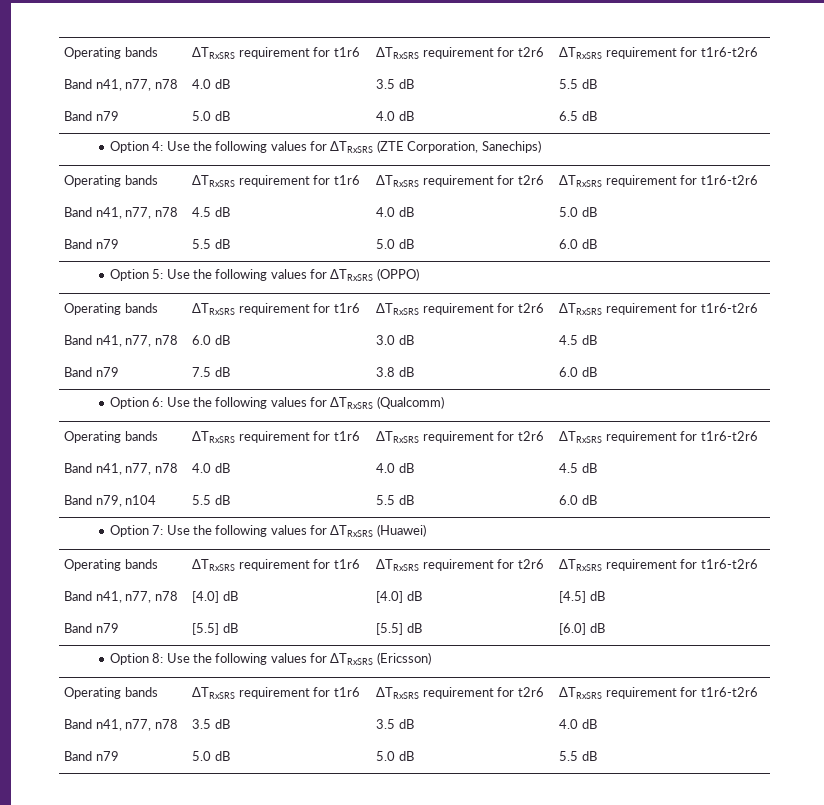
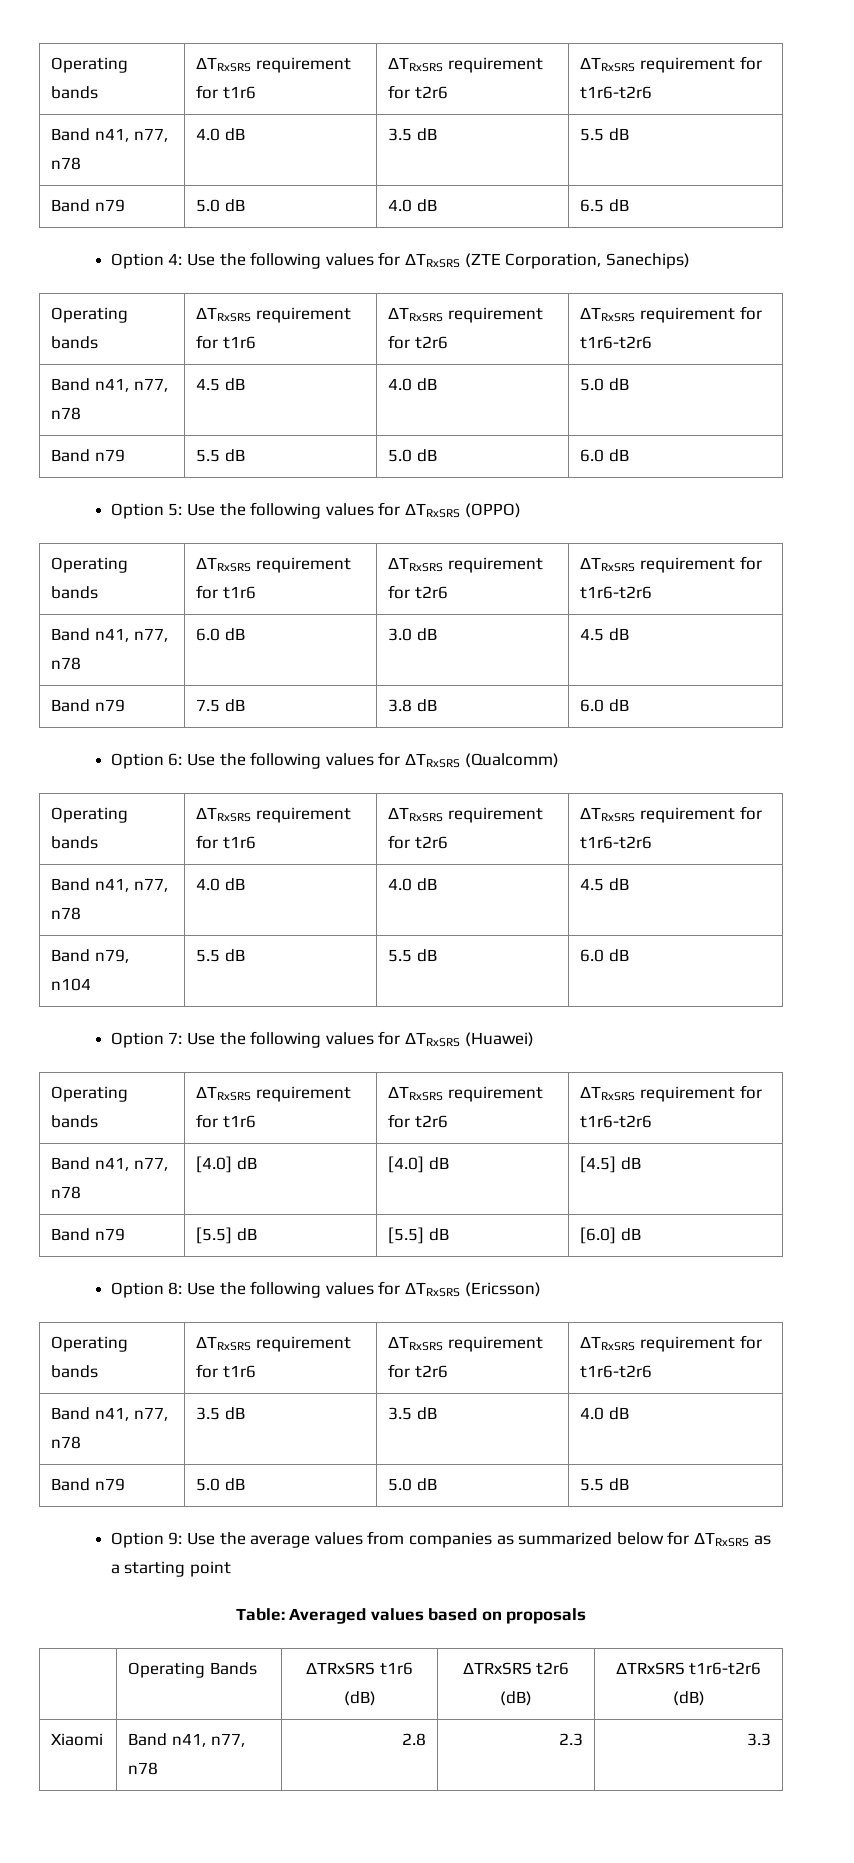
+ Option 9: Use the average values from companies as summarized below for ΔTRxSRS as a starting point
+ Table: Averaged values based on proposals
+ | Operating Bands | ΔTRxSRS t1r6 (dB) | ΔTRxSRS t2r6 (dB) | ΔTRxSRS t1r6-t2r6 (dB)
+ Xiaomi | Band n41, n77, n78 | 2.8 | 2.3 | 3.3

